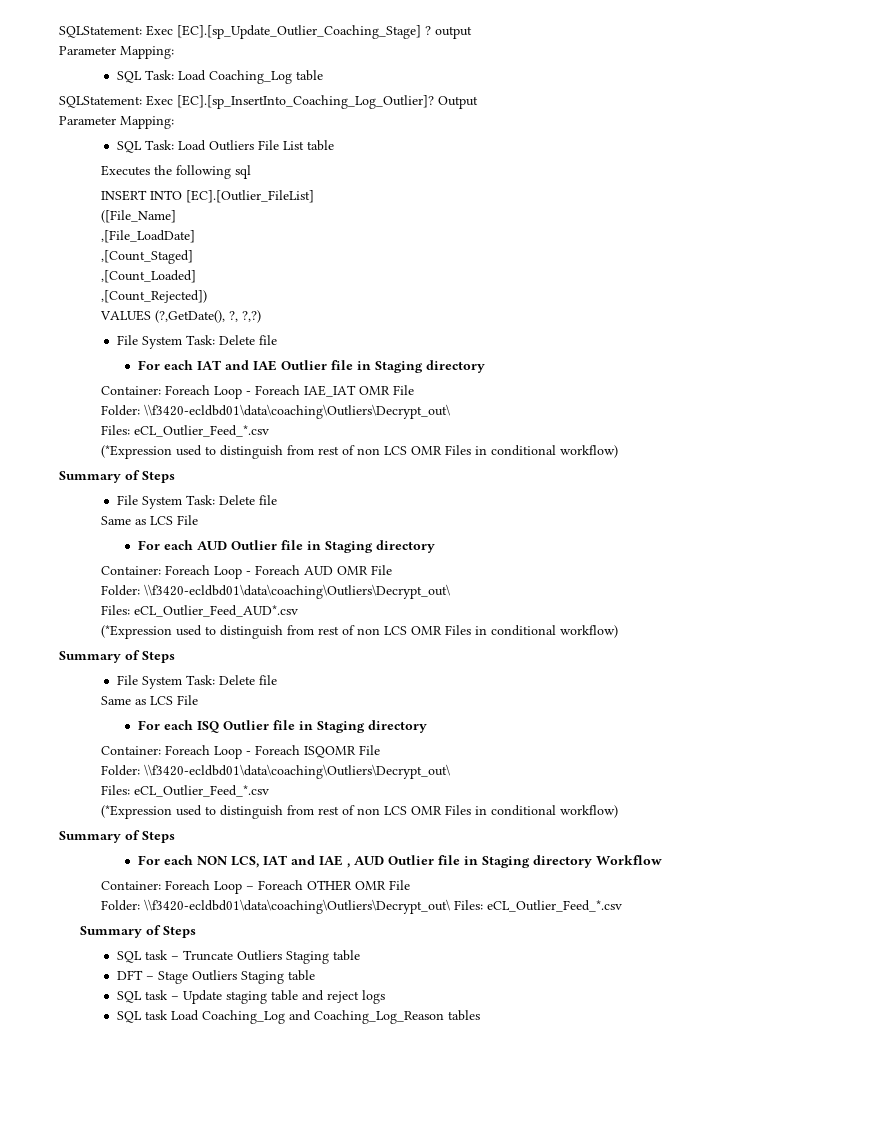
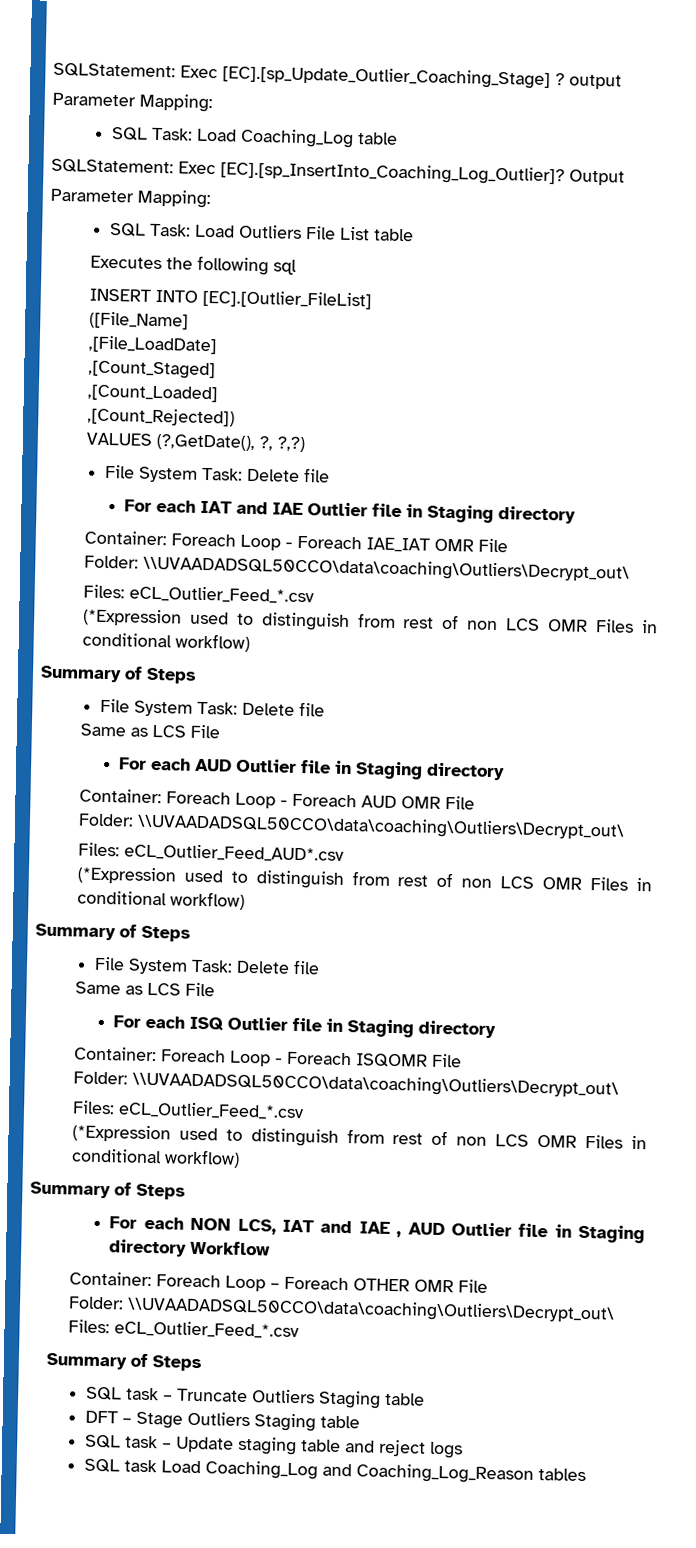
  Container: Foreach Loop - Foreach IAE_IAT OMR File
- Folder: \\f3420-ecldbd01\data\coaching\Outliers\Decrypt_out\
+ Folder: \\UVAADADSQL50CCO\data\coaching\Outliers\Decrypt_out\
  Container: Foreach Loop - Foreach AUD OMR File
- Folder: \\f3420-ecldbd01\data\coaching\Outliers\Decrypt_out\
+ Folder: \\UVAADADSQL50CCO\data\coaching\Outliers\Decrypt_out\
  Container: Foreach Loop - Foreach ISQOMR File
- Folder: \\f3420-ecldbd01\data\coaching\Outliers\Decrypt_out\
+ Folder: \\UVAADADSQL50CCO\data\coaching\Outliers\Decrypt_out\
- Folder: \\f3420-ecldbd01\data\coaching\Outliers\Decrypt_out\ Files: eCL_Outlier_Feed_*.csv
+ Folder: \\UVAADADSQL50CCO\data\coaching\Outliers\Decrypt_out\ Files: eCL_Outlier_Feed_*.csv

